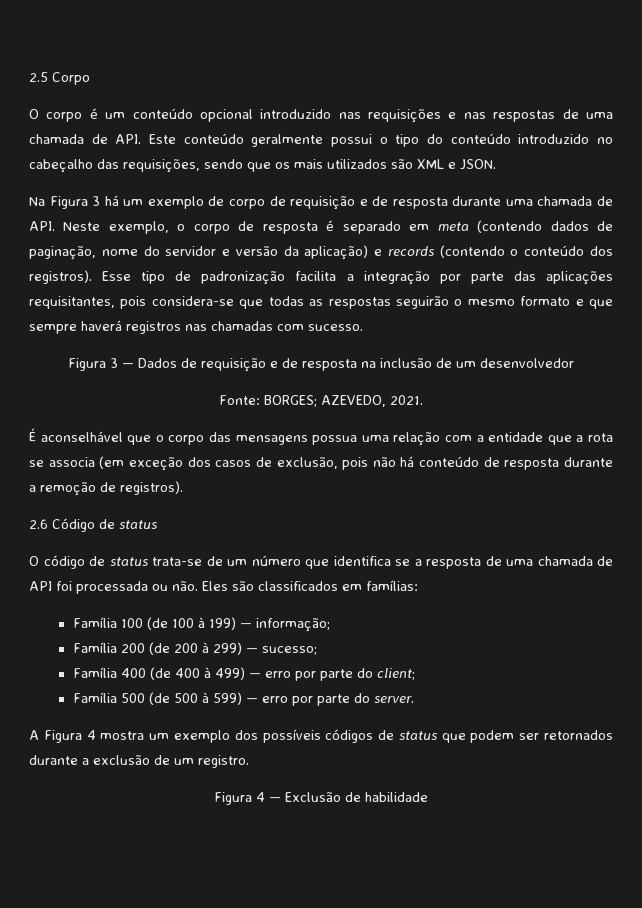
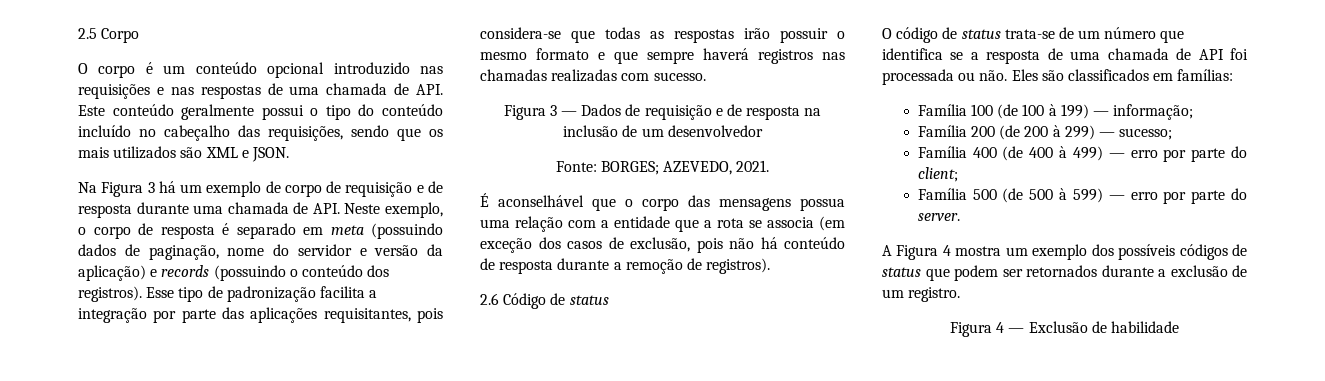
- O corpo é um conteúdo opcional introduzido nas requisições e nas respostas de uma chamada de API. Este conteúdo geralmente possui o tipo do conteúdo introduzido no cabeçalho das requisições, sendo que os mais utilizados são XML e JSON.
+ O corpo é um conteúdo opcional introduzido nas requisições e nas respostas de uma chamada de API. Este conteúdo geralmente possui o tipo do conteúdo incluído no cabeçalho das requisições, sendo que os mais utilizados são XML e JSON.
- Na Figura 3 há um exemplo de corpo de requisição e de resposta durante uma chamada de API. Neste exemplo, o corpo de resposta é separado em meta (contendo dados de paginação, nome do servidor e versão da aplicação) e records (contendo o conteúdo dos registros).
+ Na Figura 3 há um exemplo de corpo de requisição e de resposta durante uma chamada de API. Neste exemplo, o corpo de resposta é separado em meta (possuindo dados de paginação, nome do servidor e versão da aplicação) e records (possuindo o conteúdo dos registros).
- Esse tipo de padronização facilita a integração por parte das aplicações requisitantes, pois considera-se que todas as respostas seguirão o mesmo formato e que sempre haverá registros nas chamadas com sucesso.
+ Esse tipo de padronização facilita a integração por parte das aplicações requisitantes, pois considera-se que todas as respostas irão possuir o mesmo formato e que sempre haverá registros nas chamadas realizadas com sucesso.

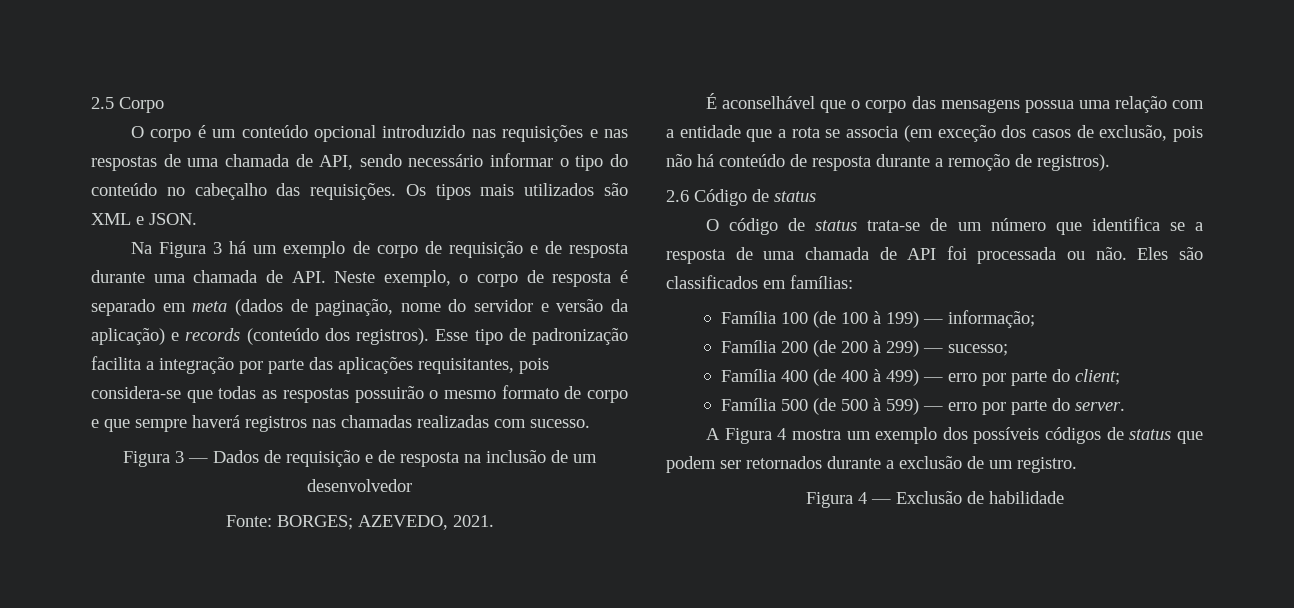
- O corpo é um conteúdo opcional introduzido nas requisições e nas respostas de uma chamada de API. Este conteúdo geralmente possui o tipo do conteúdo incluído no cabeçalho das requisições, sendo que os mais utilizados são XML e JSON.
+ O corpo é um conteúdo opcional introduzido nas requisições e nas respostas de uma chamada de API, sendo necessário informar o tipo do conteúdo no cabeçalho das requisições. Os tipos mais utilizados são XML e JSON.
- Na Figura 3 há um exemplo de corpo de requisição e de resposta durante uma chamada de API. Neste exemplo, o corpo de resposta é separado em meta (possuindo dados de paginação, nome do servidor e versão da aplicação) e records (possuindo o conteúdo dos registros).
+ Na Figura 3 há um exemplo de corpo de requisição e de resposta durante uma chamada de API. Neste exemplo, o corpo de resposta é separado em meta (dados de paginação, nome do servidor e versão da aplicação) e records (conteúdo dos registros).
- Esse tipo de padronização facilita a integração por parte das aplicações requisitantes, pois considera-se que todas as respostas irão possuir o mesmo formato e que sempre haverá registros nas chamadas realizadas com sucesso.
+ Esse tipo de padronização facilita a integração por parte das aplicações requisitantes, pois considera-se que todas as respostas possuirão o mesmo formato de corpo e que sempre haverá registros nas chamadas realizadas com sucesso.

